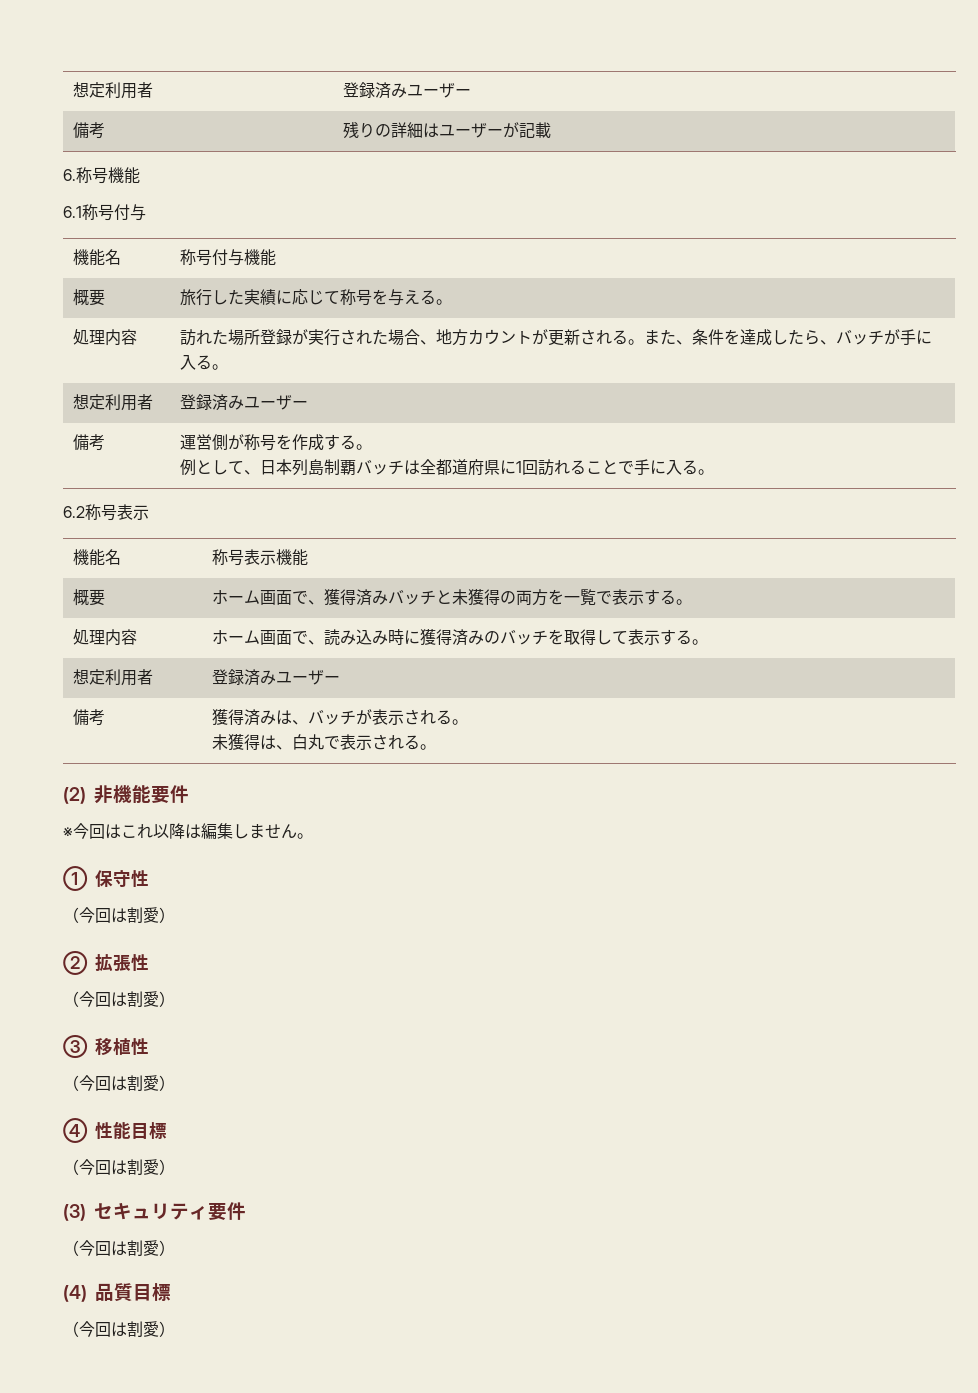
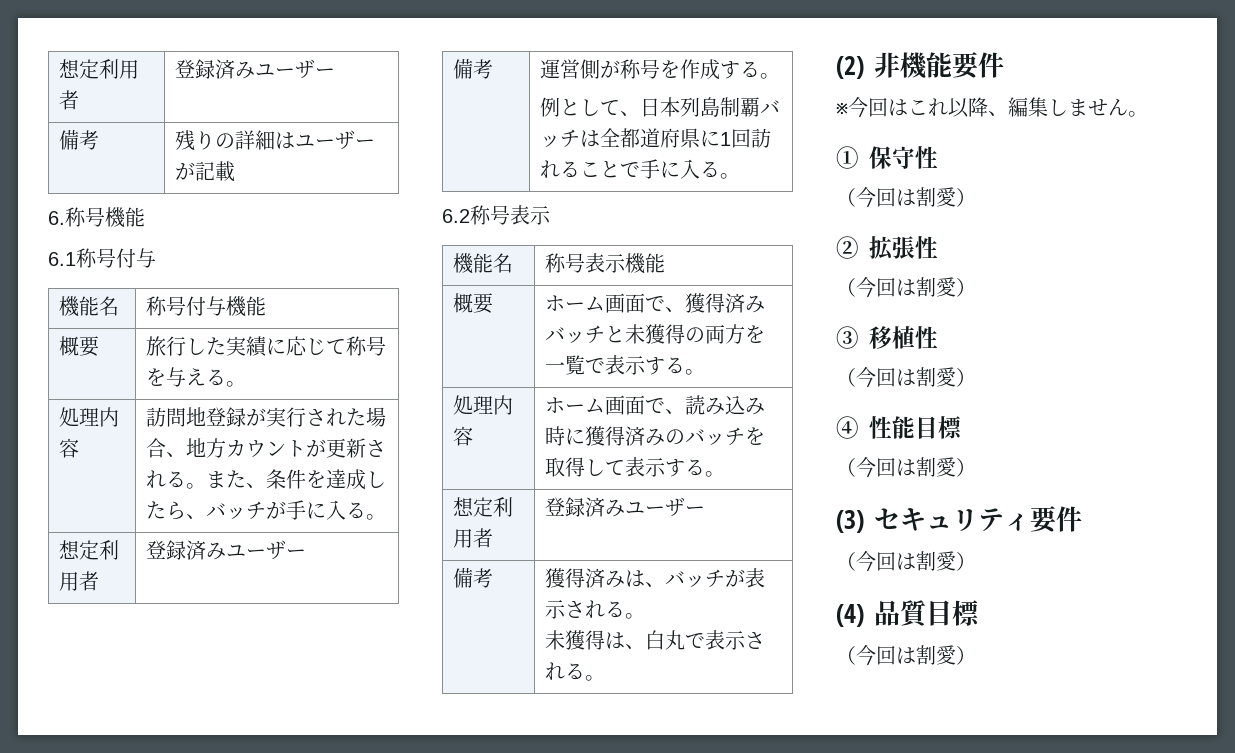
- 処理内容 | 訪れた場所登録が実行された場合、地方カウントが更新される。また、条件を達成したら、バッチが手に入る。
+ 処理内容 | 訪問地登録が実行された場合、地方カウントが更新される。また、条件を達成したら、バッチが手に入る。
- ※今回はこれ以降は編集しません。
+ ※今回はこれ以降、編集しません。

